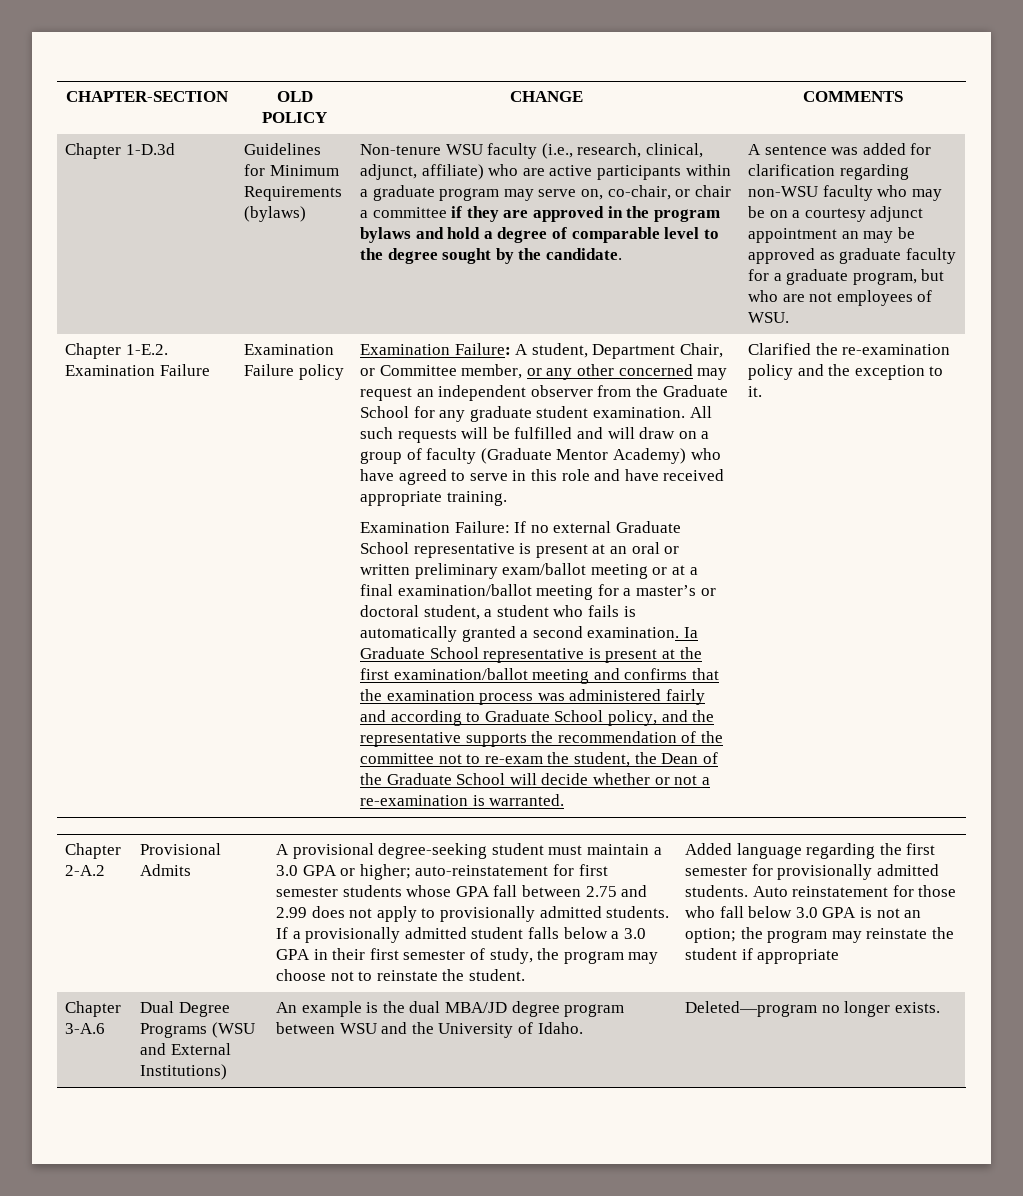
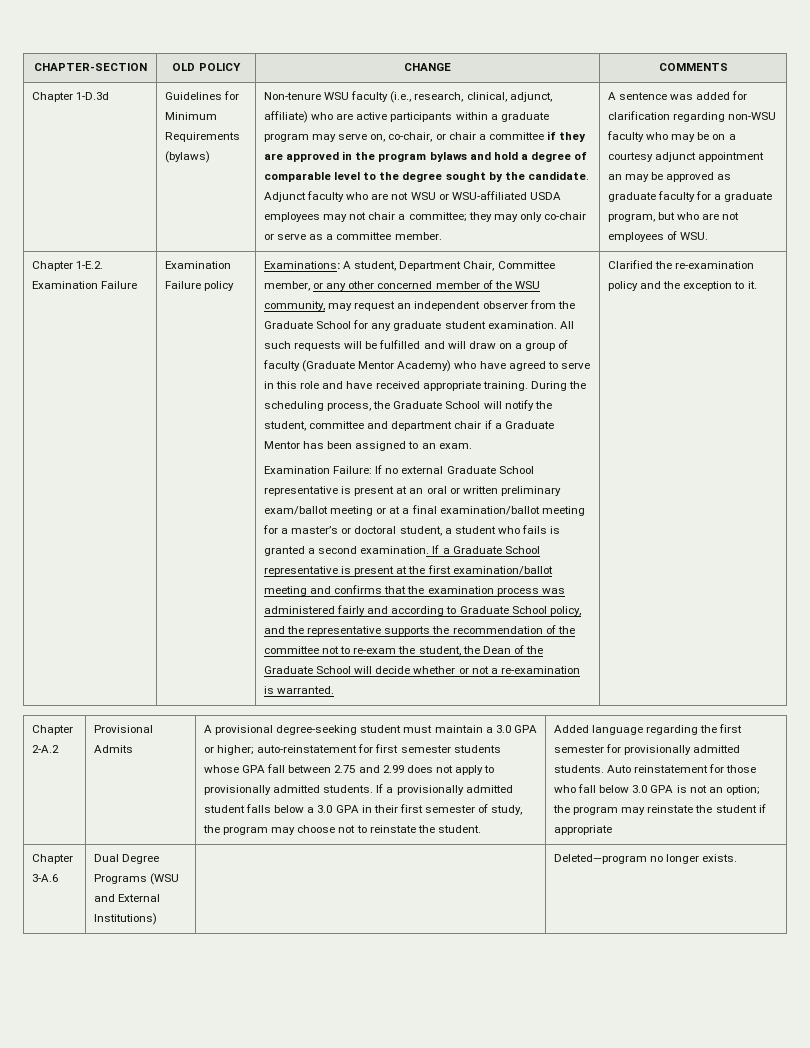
+ Adjunct faculty who are not WSU or WSU-affiliated USDA employees may not chair a committee; they may only co-chair or serve as a committee member.
- Examination Failure: A student, Department Chair, or Committee member, or any other concerned may request an independent observer from the Graduate School for any graduate student examination.
+ Examinations: A student, Department Chair, Committee member, or any other concerned member of the WSU community, may request an independent observer from the Graduate School for any graduate student examination.
+ During the scheduling process, the Graduate School will notify the student, committee and department chair if a Graduate Mentor has been assigned to an exam.
- Examination Failure: If no external Graduate School representative is present at an oral or written preliminary exam/ballot meeting or at a final examination/ballot meeting for a master’s or doctoral student, a student who fails is automatically granted a second examination.
+ Examination Failure: If no external Graduate School representative is present at an oral or written preliminary exam/ballot meeting or at a final examination/ballot meeting for a master’s or doctoral student, a student who fails is granted a second examination.
- Ia Graduate School representative is present at the first examination/ballot meeting and confirms that the examination process was administered fairly and according to Graduate School policy, and the representative supports the recommendation of the committee not to re-exam the student, the Dean of the Graduate School will decide whether or not a re-examination is warranted.
+ If a Graduate School representative is present at the first examination/ballot meeting and confirms that the examination process was administered fairly and according to Graduate School policy, and the representative supports the recommendation of the committee not to re-exam the student, the Dean of the Graduate School will decide whether or not a re-examination is warranted.
- Chapter 3-A.6 | Dual Degree Programs (WSU and External Institutions) | An example is the dual MBA/JD degree program between WSU and the University of Idaho. | Deleted—program no longer exists.
+ Chapter 3-A.6 | Dual Degree Programs (WSU and External Institutions) | | Deleted—program no longer exists.

